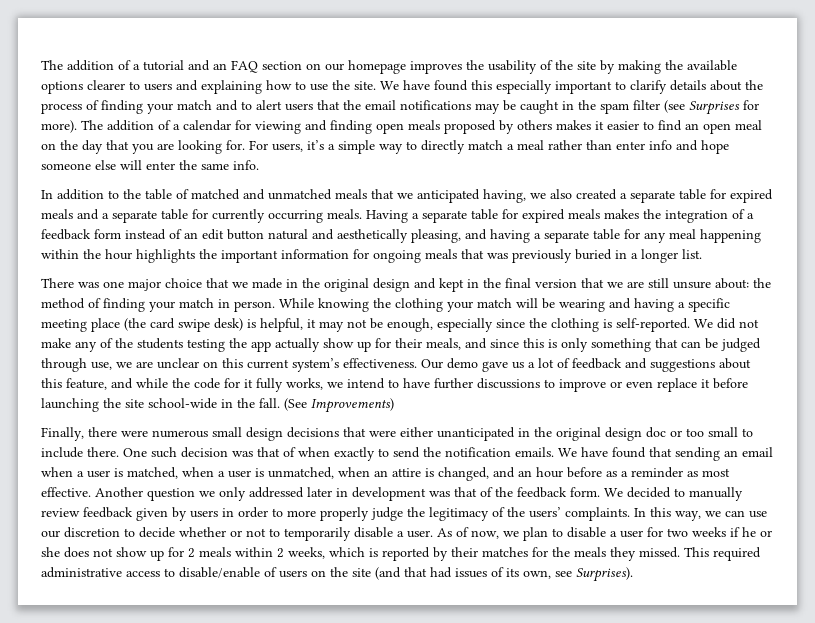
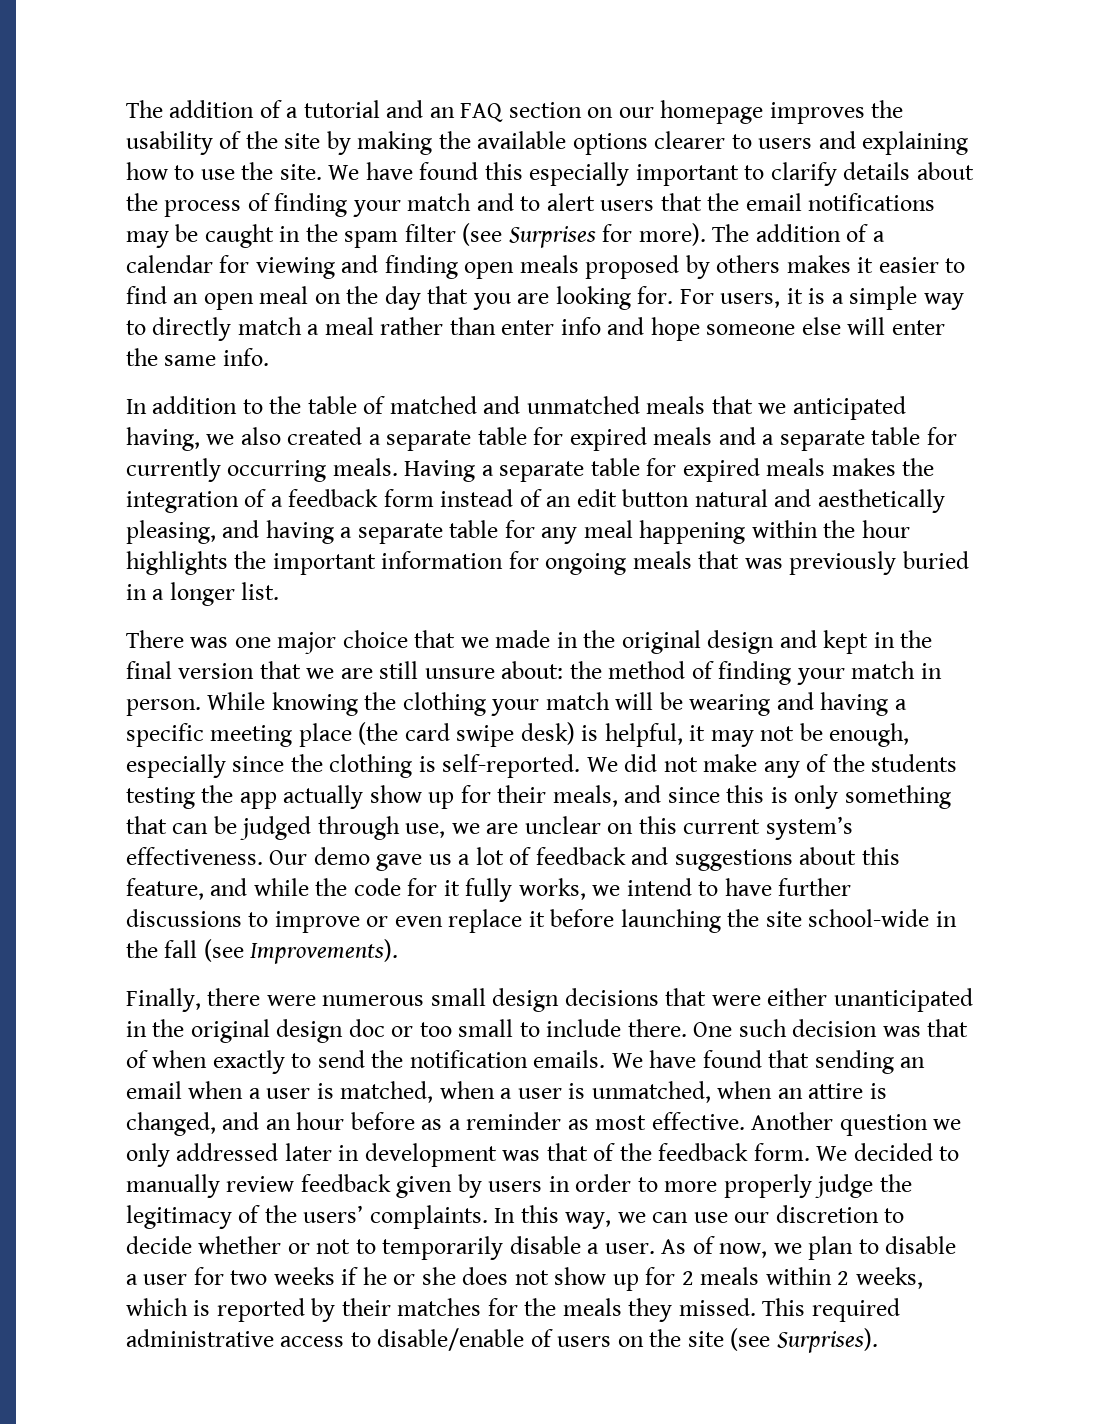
- For users, it’s a simple way to directly match a meal rather than enter info and hope someone else will enter the same info.
+ For users, it is a simple way to directly match a meal rather than enter info and hope someone else will enter the same info.
- Our demo gave us a lot of feedback and suggestions about this feature, and while the code for it fully works, we intend to have further discussions to improve or even replace it before launching the site school-wide in the fall. (See Improvements)
+ Our demo gave us a lot of feedback and suggestions about this feature, and while the code for it fully works, we intend to have further discussions to improve or even replace it before launching the site school-wide in the fall (see Improvements).
- This required administrative access to disable/enable of users on the site (and that had issues of its own, see Surprises).
+ This required administrative access to disable/enable of users on the site (see Surprises).

